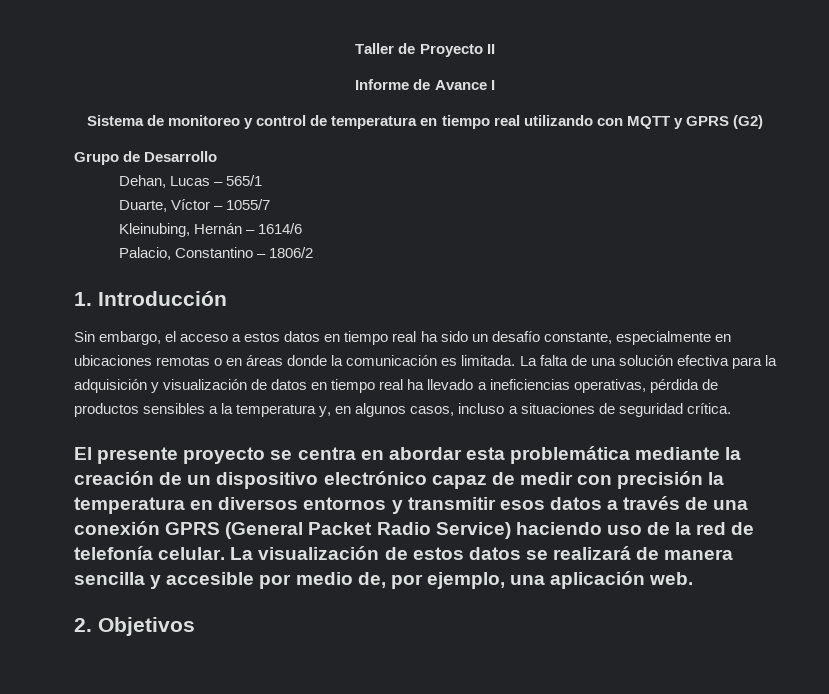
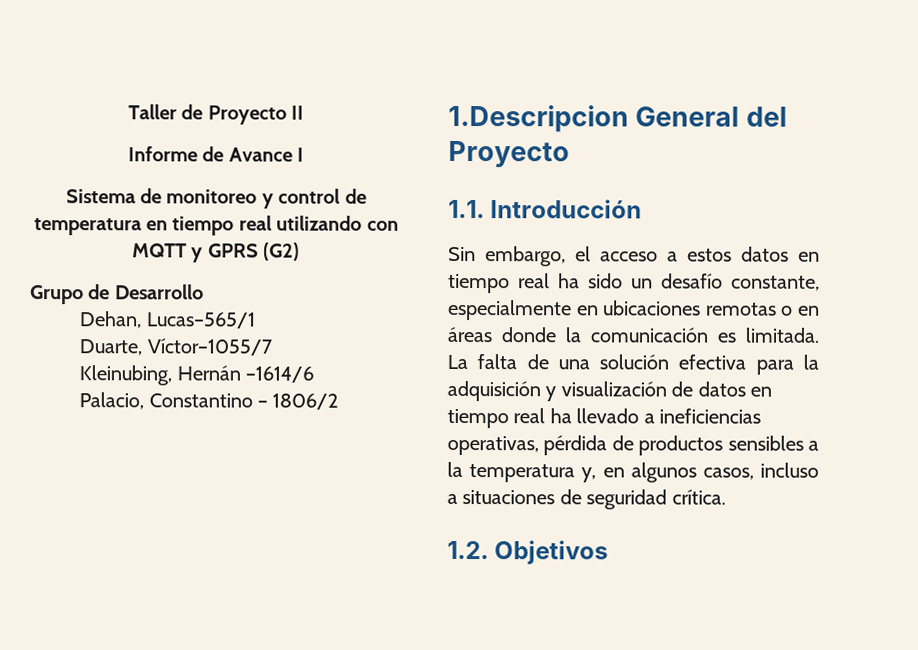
- Dehan, Lucas – 565/1
- Duarte, Víctor – 1055/7
+ Dehan, Lucas–565/1
+ Duarte, Víctor–1055/7
- Kleinubing, Hernán – 1614/6
+ Kleinubing, Hernán –1614/6
- 1. Introducción
+ 1.Descripcion General del Proyecto
+ 1.1. Introducción
- El presente proyecto se centra en abordar esta problemática mediante la creación de un dispositivo electrónico capaz de medir con precisión la temperatura en diversos entornos y transmitir esos datos a través de una conexión GPRS (General Packet Radio Service) haciendo uso de la red de telefonía celular. La visualización de estos datos se realizará de manera sencilla y accesible por medio de, por ejemplo, una aplicación web.
- 2. Objetivos
+ 1.2. Objetivos

